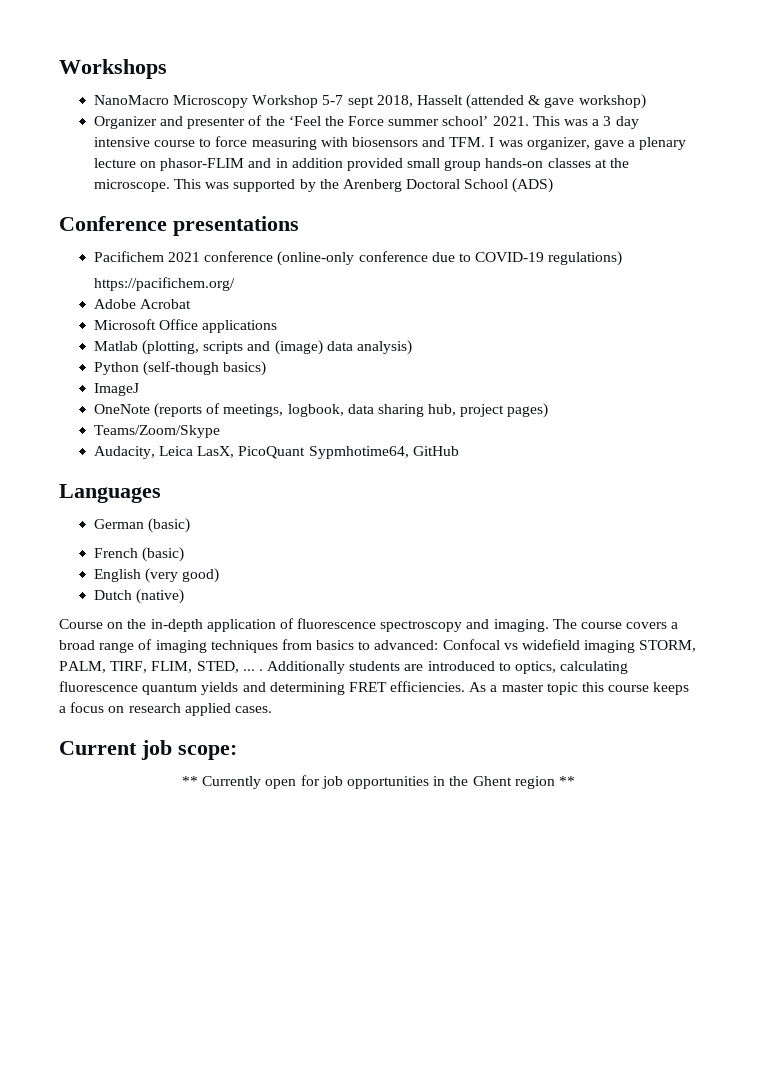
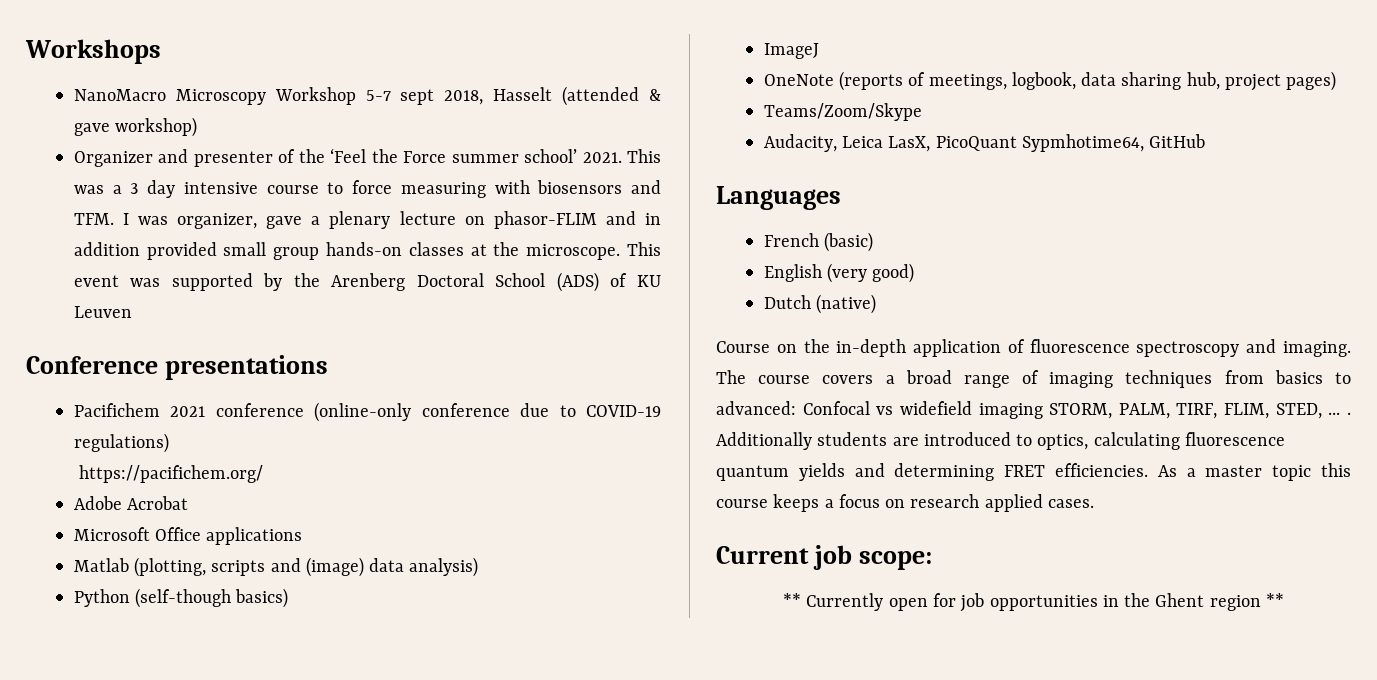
- This was supported by the Arenberg Doctoral School (ADS)
+ This event was supported by the Arenberg Doctoral School (ADS) of KU Leuven
- German (basic)

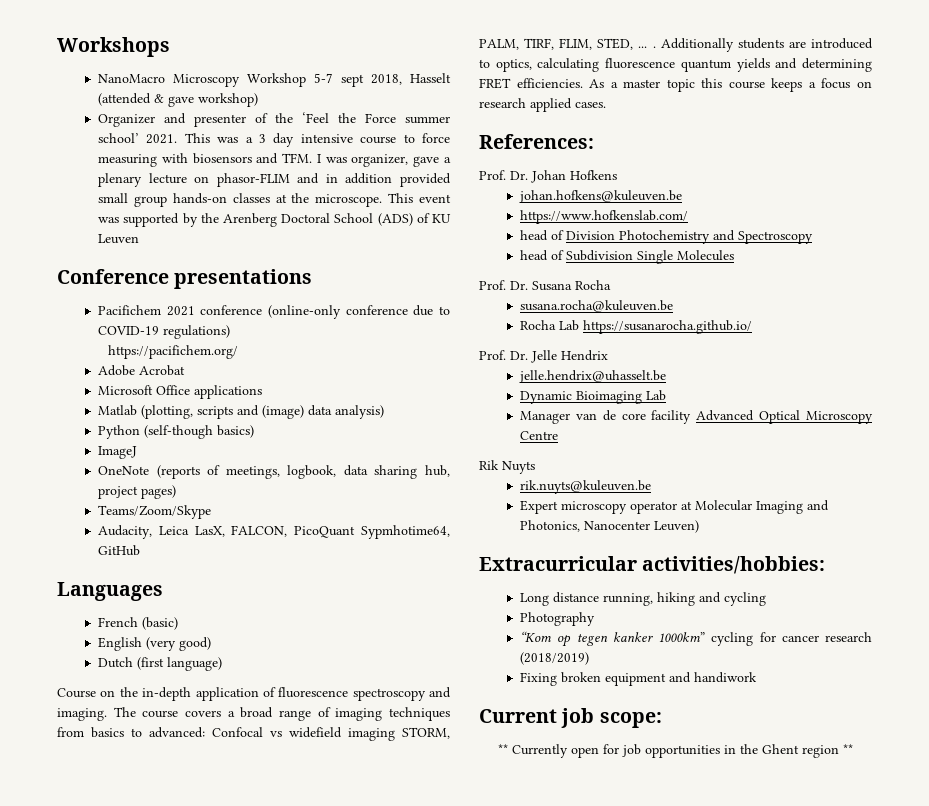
- Audacity, Leica LasX, PicoQuant Sypmhotime64, GitHub
+ Audacity, Leica LasX, FALCON, PicoQuant Sypmhotime64, GitHub
- Dutch (native)
+ Dutch (first language)
+ References:
+ Prof. Dr. Johan Hofkens
+ johan.hofkens@kuleuven.be
+ https://www.hofkenslab.com/
+ head of Division Photochemistry and Spectroscopy
+ head of Subdivision Single Molecules
+ Prof. Dr. Susana Rocha
+ susana.rocha@kuleuven.be
+ Rocha Lab https://susanarocha.github.io/
+ Prof. Dr. Jelle Hendrix
+ jelle.hendrix@uhasselt.be
+ Dynamic Bioimaging Lab
+ Manager van de core facility Advanced Optical Microscopy Centre
+ Rik Nuyts
+ rik.nuyts@kuleuven.be
+ Expert microscopy operator at Molecular Imaging and Photonics, Nanocenter Leuven)
+ Extracurricular activities/hobbies:
+ Long distance running, hiking and cycling
+ Photography
+ “Kom op tegen kanker 1000km” cycling for cancer research (2018/2019)
+ Fixing broken equipment and handiwork

